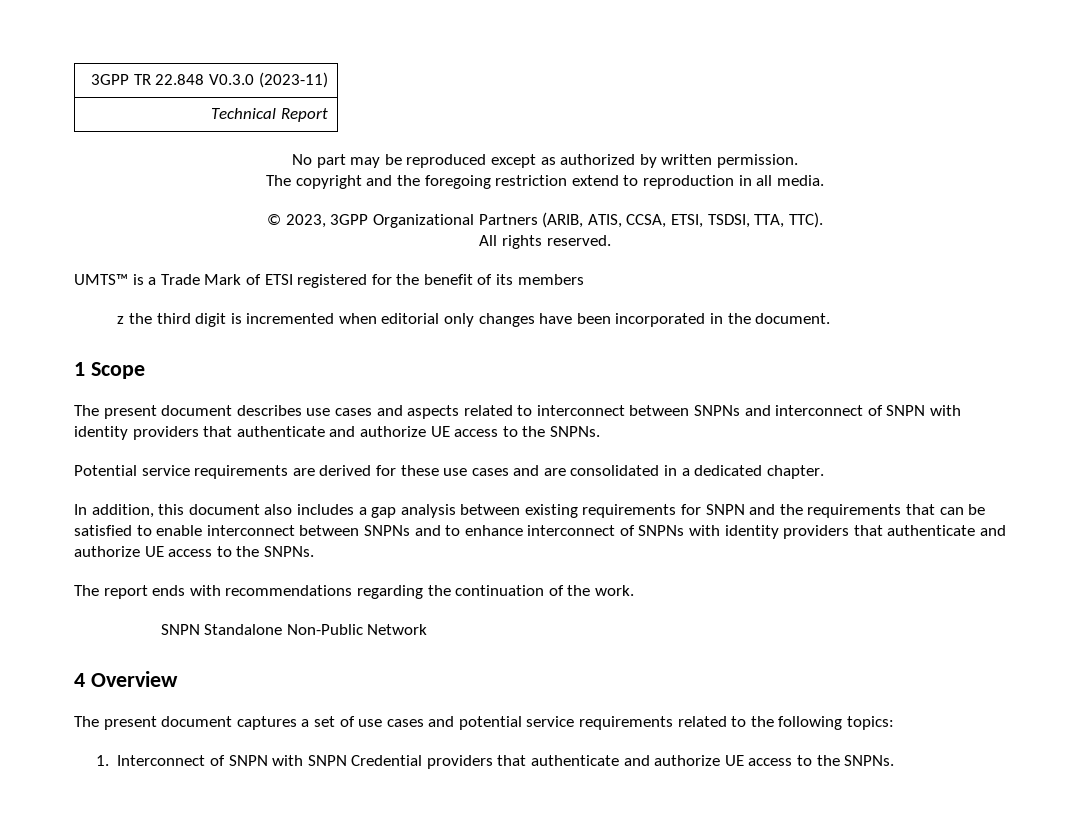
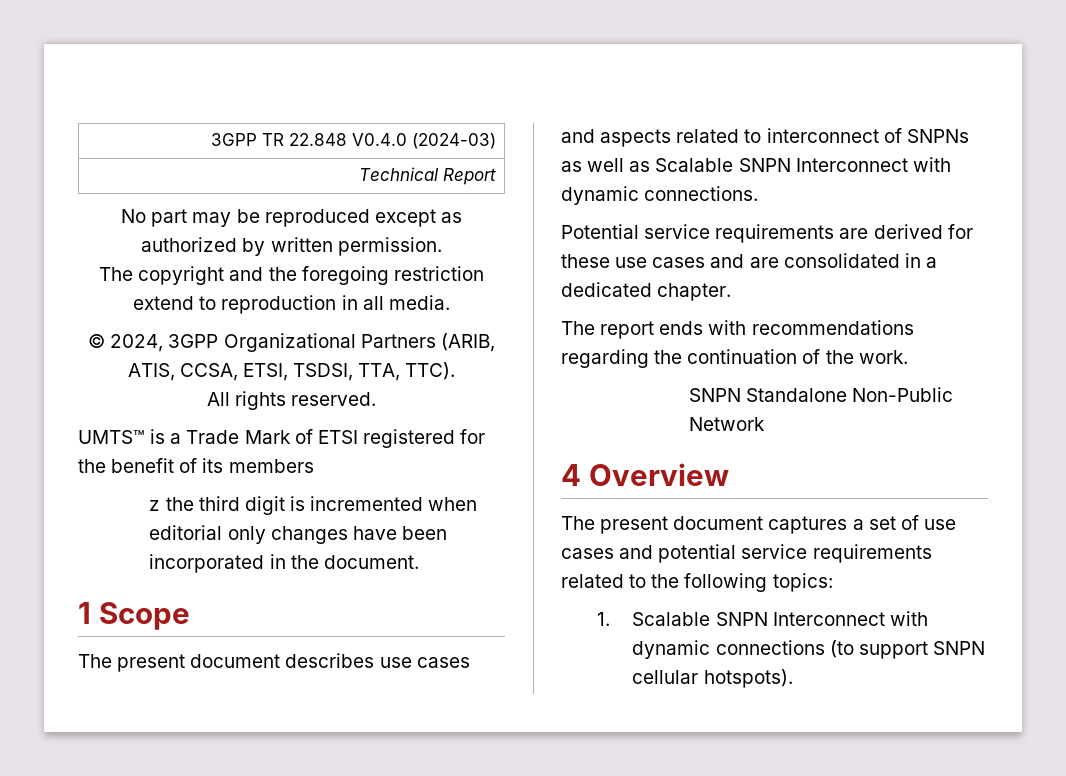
- 3GPP TR 22.848 V0.3.0 (2023-11)
+ 3GPP TR 22.848 V0.4.0 (2024-03)
- © 2023, 3GPP Organizational Partners (ARIB, ATIS, CCSA, ETSI, TSDSI, TTA, TTC).
+ © 2024, 3GPP Organizational Partners (ARIB, ATIS, CCSA, ETSI, TSDSI, TTA, TTC).
- The present document describes use cases and aspects related to interconnect between SNPNs and interconnect of SNPN with identity providers that authenticate and authorize UE access to the SNPNs.
+ The present document describes use cases and aspects related to interconnect of SNPNs as well as Scalable SNPN Interconnect with dynamic connections.
- In addition, this document also includes a gap analysis between existing requirements for SNPN and the requirements that can be satisfied to enable interconnect between SNPNs and to enhance interconnect of SNPNs with identity providers that authenticate and authorize UE access to the SNPNs.
- 1. Interconnect of SNPN with SNPN Credential providers that authenticate and authorize UE access to the SNPNs.
+ 1. Scalable SNPN Interconnect with dynamic connections (to support SNPN cellular hotspots).

